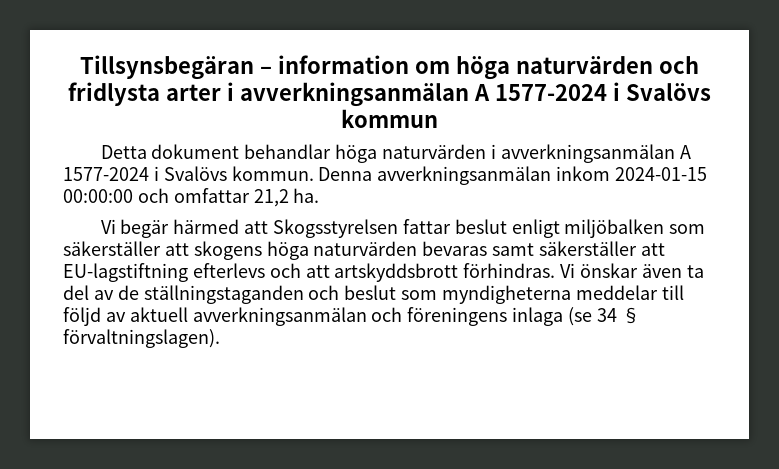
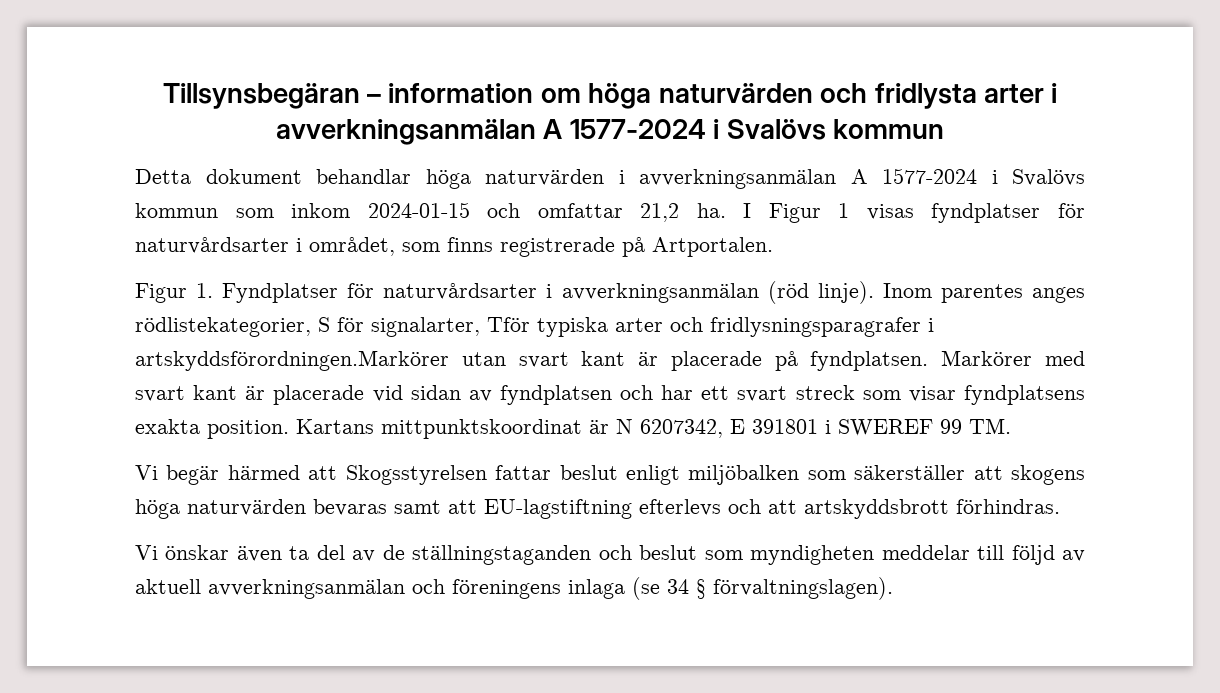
- Detta dokument behandlar höga naturvärden i avverkningsanmälan A 1577-2024 i Svalövs kommun. Denna avverkningsanmälan inkom 2024-01-15 00:00:00 och omfattar 21,2 ha.
+ Detta dokument behandlar höga naturvärden i avverkningsanmälan A 1577-2024 i Svalövs kommun som inkom 2024-01-15 och omfattar 21,2 ha. I Figur 1 visas fyndplatser för naturvårdsarter i området, som finns registrerade på Artportalen.
+ Figur 1. Fyndplatser för naturvårdsarter i avverkningsanmälan (röd linje). Inom parentes anges rödlistekategorier, S för signalarter, Tför typiska arter och fridlysningsparagrafer i artskyddsförordningen.Markörer utan svart kant är placerade på fyndplatsen. Markörer med svart kant är placerade vid sidan av fyndplatsen och har ett svart streck som visar fyndplatsens exakta position. Kartans mittpunktskoordinat är N 6207342, E 391801 i SWEREF 99 TM.
- Vi begär härmed att Skogsstyrelsen fattar beslut enligt miljöbalken som säkerställer att skogens höga naturvärden bevaras samt säkerställer att EU-lagstiftning efterlevs och att artskyddsbrott förhindras. Vi önskar även ta del av de ställningstaganden och beslut som myndigheterna meddelar till följd av aktuell avverkningsanmälan och föreningens inlaga (se 34 § förvaltningslagen).
+ Vi begär härmed att Skogsstyrelsen fattar beslut enligt miljöbalken som säkerställer att skogens höga naturvärden bevaras samt att EU-lagstiftning efterlevs och att artskyddsbrott förhindras.
+ Vi önskar även ta del av de ställningstaganden och beslut som myndigheten meddelar till följd av aktuell avverkningsanmälan och föreningens inlaga (se 34 § förvaltningslagen).

